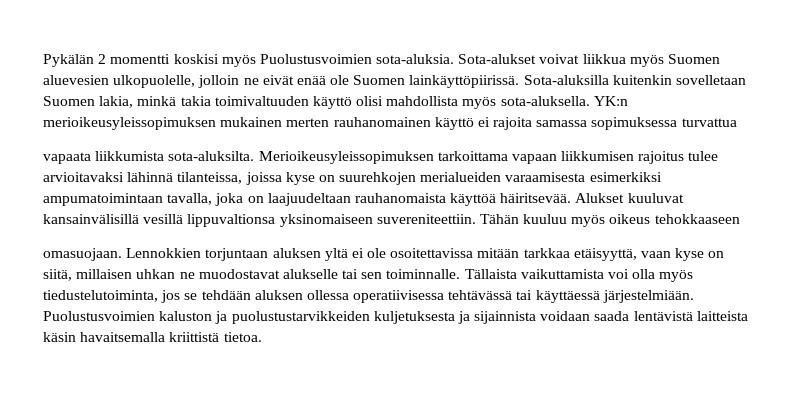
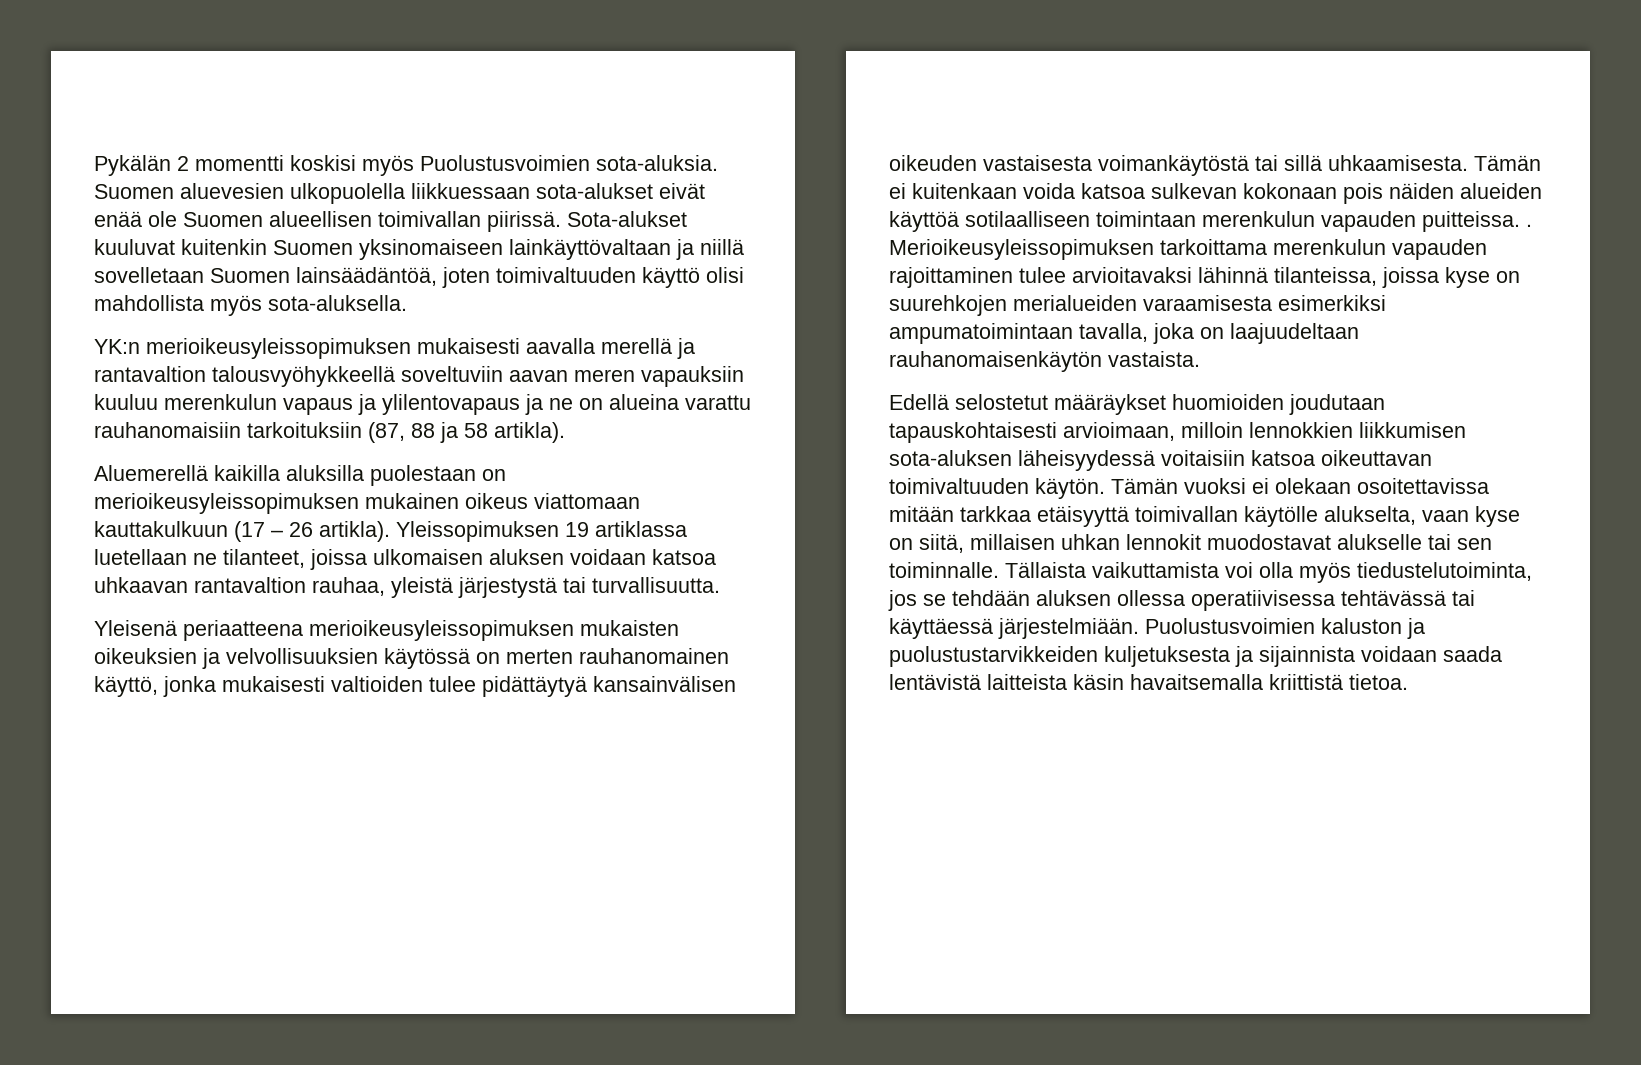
- Sota-alukset voivat liikkua myös Suomen aluevesien ulkopuolelle, jolloin ne eivät enää ole Suomen lainkäyttöpiirissä. Sota-aluksilla kuitenkin sovelletaan Suomen lakia, minkä takia toimivaltuuden käyttö olisi mahdollista myös sota-aluksella. YK:n merioikeusyleissopimuksen mukainen merten rauhanomainen käyttö ei rajoita samassa sopimuksessa turvattua
- vapaata liikkumista sota-aluksilta. Merioikeusyleissopimuksen tarkoittama vapaan liikkumisen rajoitus tulee arvioitavaksi lähinnä tilanteissa, joissa kyse on suurehkojen merialueiden varaamisesta esimerkiksi ampumatoimintaan tavalla, joka on laajuudeltaan rauhanomaista käyttöä häiritsevää. Alukset kuuluvat kansainvälisillä vesillä lippuvaltionsa yksinomaiseen suvereniteettiin. Tähän kuuluu myös oikeus tehokkaaseen
- omasuojaan. Lennokkien torjuntaan aluksen yltä ei ole osoitettavissa mitään tarkkaa etäisyyttä, vaan kyse on siitä, millaisen uhkan ne muodostavat alukselle tai sen toiminnalle.
+ Suomen aluevesien ulkopuolella liikkuessaan sota-alukset eivät enää ole Suomen alueellisen toimivallan piirissä. Sota-alukset kuuluvat kuitenkin Suomen yksinomaiseen lainkäyttövaltaan ja niillä sovelletaan Suomen lainsäädäntöä, joten toimivaltuuden käyttö olisi mahdollista myös sota-aluksella.
+ YK:n merioikeusyleissopimuksen mukaisesti aavalla merellä ja rantavaltion talousvyöhykkeellä soveltuviin aavan meren vapauksiin kuuluu merenkulun vapaus ja ylilentovapaus ja ne on alueina varattu rauhanomaisiin tarkoituksiin (87, 88 ja 58 artikla).
+ Aluemerellä kaikilla aluksilla puolestaan on merioikeusyleissopimuksen mukainen oikeus viattomaan kauttakulkuun (17 – 26 artikla). Yleissopimuksen 19 artiklassa luetellaan ne tilanteet, joissa ulkomaisen aluksen voidaan katsoa uhkaavan rantavaltion rauhaa, yleistä järjestystä tai turvallisuutta.
+ Yleisenä periaatteena merioikeusyleissopimuksen mukaisten oikeuksien ja velvollisuuksien käytössä on merten rauhanomainen käyttö, jonka mukaisesti valtioiden tulee pidättäytyä kansainvälisen oikeuden vastaisesta voimankäytöstä tai sillä uhkaamisesta. Tämän ei kuitenkaan voida katsoa sulkevan kokonaan pois näiden alueiden käyttöä sotilaalliseen toimintaan merenkulun vapauden puitteissa. . Merioikeusyleissopimuksen tarkoittama merenkulun vapauden rajoittaminen tulee arvioitavaksi lähinnä tilanteissa, joissa kyse on suurehkojen merialueiden varaamisesta esimerkiksi ampumatoimintaan tavalla, joka on laajuudeltaan rauhanomaisenkäytön vastaista.
+ Edellä selostetut määräykset huomioiden joudutaan tapauskohtaisesti arvioimaan, milloin lennokkien liikkumisen sota-aluksen läheisyydessä voitaisiin katsoa oikeuttavan toimivaltuuden käytön. Tämän vuoksi ei olekaan osoitettavissa mitään tarkkaa etäisyyttä toimivallan käytölle alukselta, vaan kyse on siitä, millaisen uhkan lennokit muodostavat alukselle tai sen toiminnalle.

